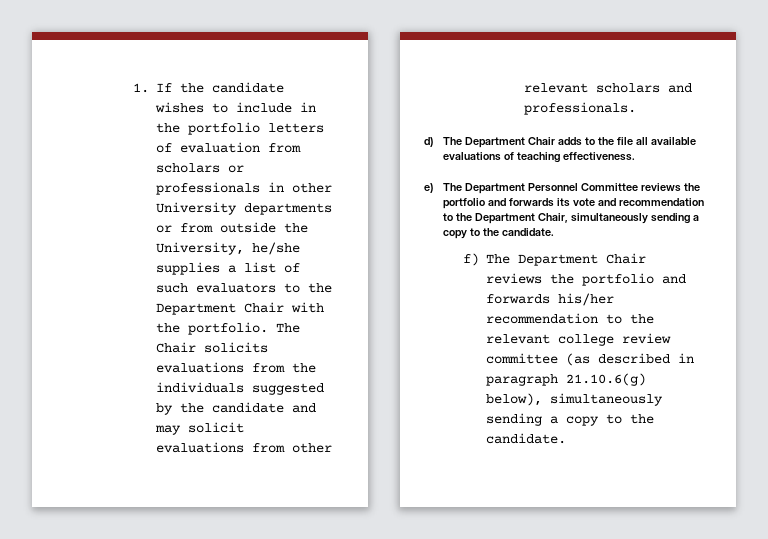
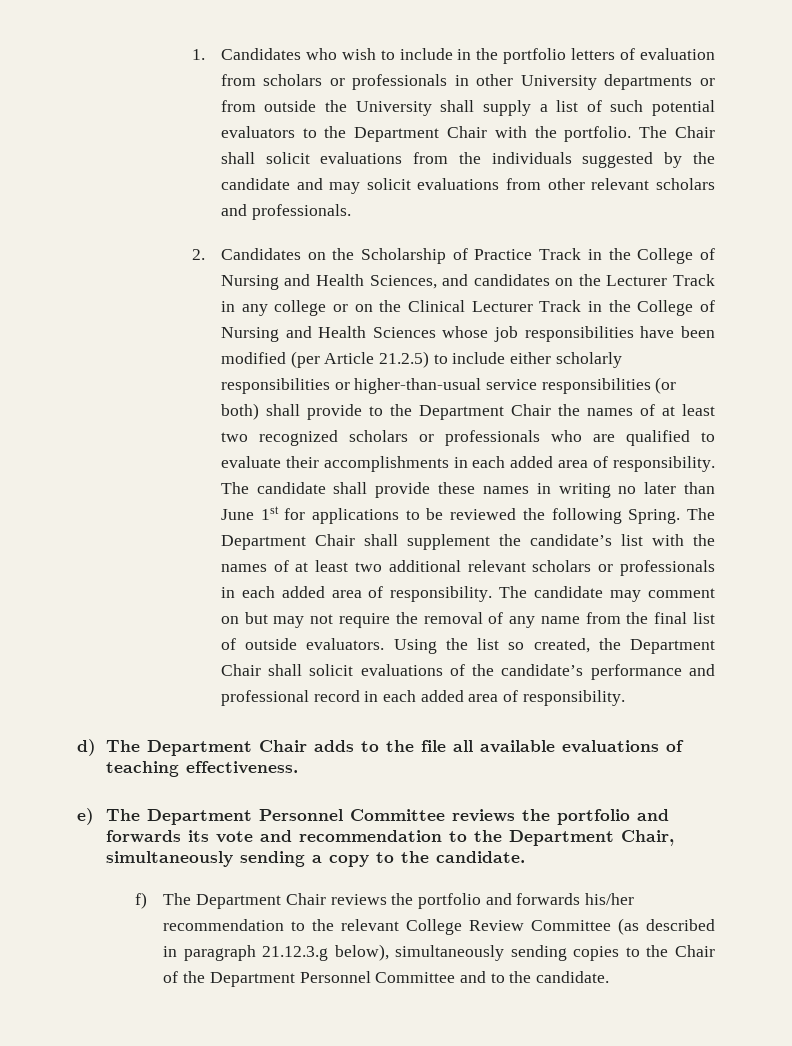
- 1. If the candidate wishes to include in the portfolio letters of evaluation from scholars or professionals in other University departments or from outside the University, he/she supplies a list of such evaluators to the Department Chair with the portfolio.
+ 1. Candidates who wish to include in the portfolio letters of evaluation from scholars or professionals in other University departments or from outside the University shall supply a list of such potential evaluators to the Department Chair with the portfolio.
- The Chair solicits evaluations from the individuals suggested by the candidate and may solicit evaluations from other relevant scholars and professionals.
+ The Chair shall solicit evaluations from the individuals suggested by the candidate and may solicit evaluations from other relevant scholars and professionals.
+ 2. Candidates on the Scholarship of Practice Track in the College of Nursing and Health Sciences, and candidates on the Lecturer Track in any college or on the Clinical Lecturer Track in the College of Nursing and Health Sciences whose job responsibilities have been modified (per Article 21.2.5) to include either scholarly responsibilities or higher-than-usual service responsibilities (or both) shall provide to the Department Chair the names of at least two recognized scholars or professionals who are qualified to evaluate their accomplishments in each added area of responsibility. The candidate shall provide these names in writing no later than June 1st for applications to be reviewed the following Spring. The Department Chair shall supplement the candidate’s list with the names of at least two additional relevant scholars or professionals in each added area of responsibility. The candidate may comment on but may not require the removal of any name from the final list of outside evaluators. Using the list so created, the Department Chair shall solicit evaluations of the candidate’s performance and professional record in each added area of responsibility.
- f) The Department Chair reviews the portfolio and forwards his/her recommendation to the relevant college review committee (as described in paragraph 21.10.6(g) below), simultaneously sending a copy to the candidate.
+ f) The Department Chair reviews the portfolio and forwards his/her recommendation to the relevant College Review Committee (as described in paragraph 21.12.3.g below), simultaneously sending copies to the Chair of the Department Personnel Committee and to the candidate.

